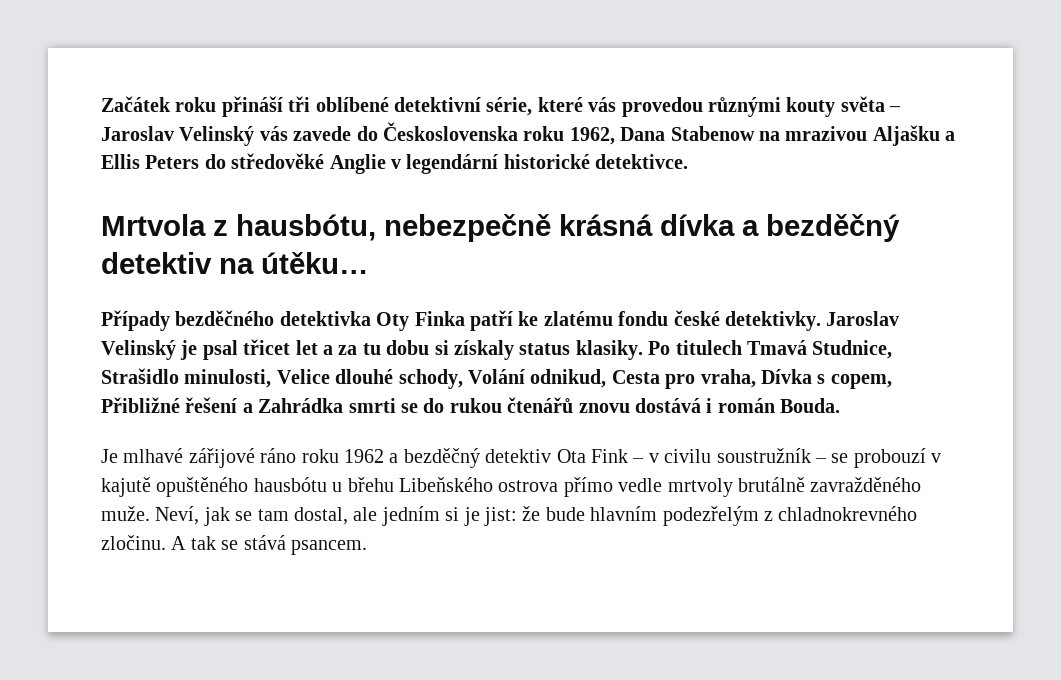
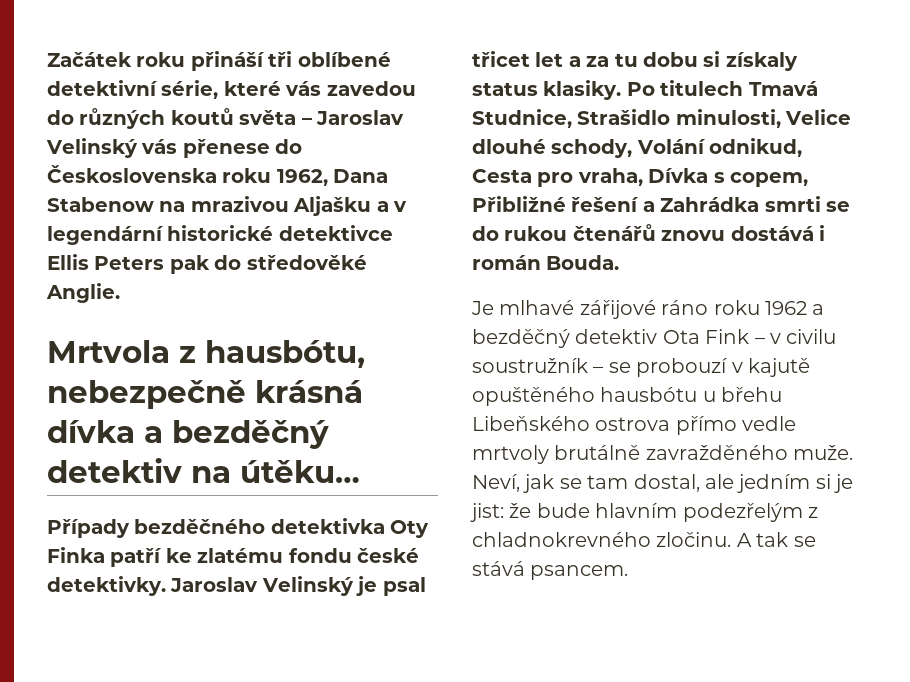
- Začátek roku přináší tři oblíbené detektivní série, které vás provedou různými kouty světa – Jaroslav Velinský vás zavede do Československa roku 1962, Dana Stabenow na mrazivou Aljašku a Ellis Peters do středověké Anglie v legendární historické detektivce.
+ Začátek roku přináší tři oblíbené detektivní série, které vás zavedou do různých koutů světa – Jaroslav Velinský vás přenese do Československa roku 1962, Dana Stabenow na mrazivou Aljašku a v legendární historické detektivce Ellis Peters pak do středověké Anglie.

